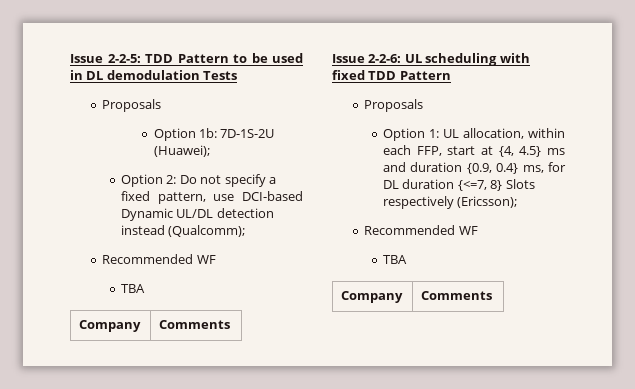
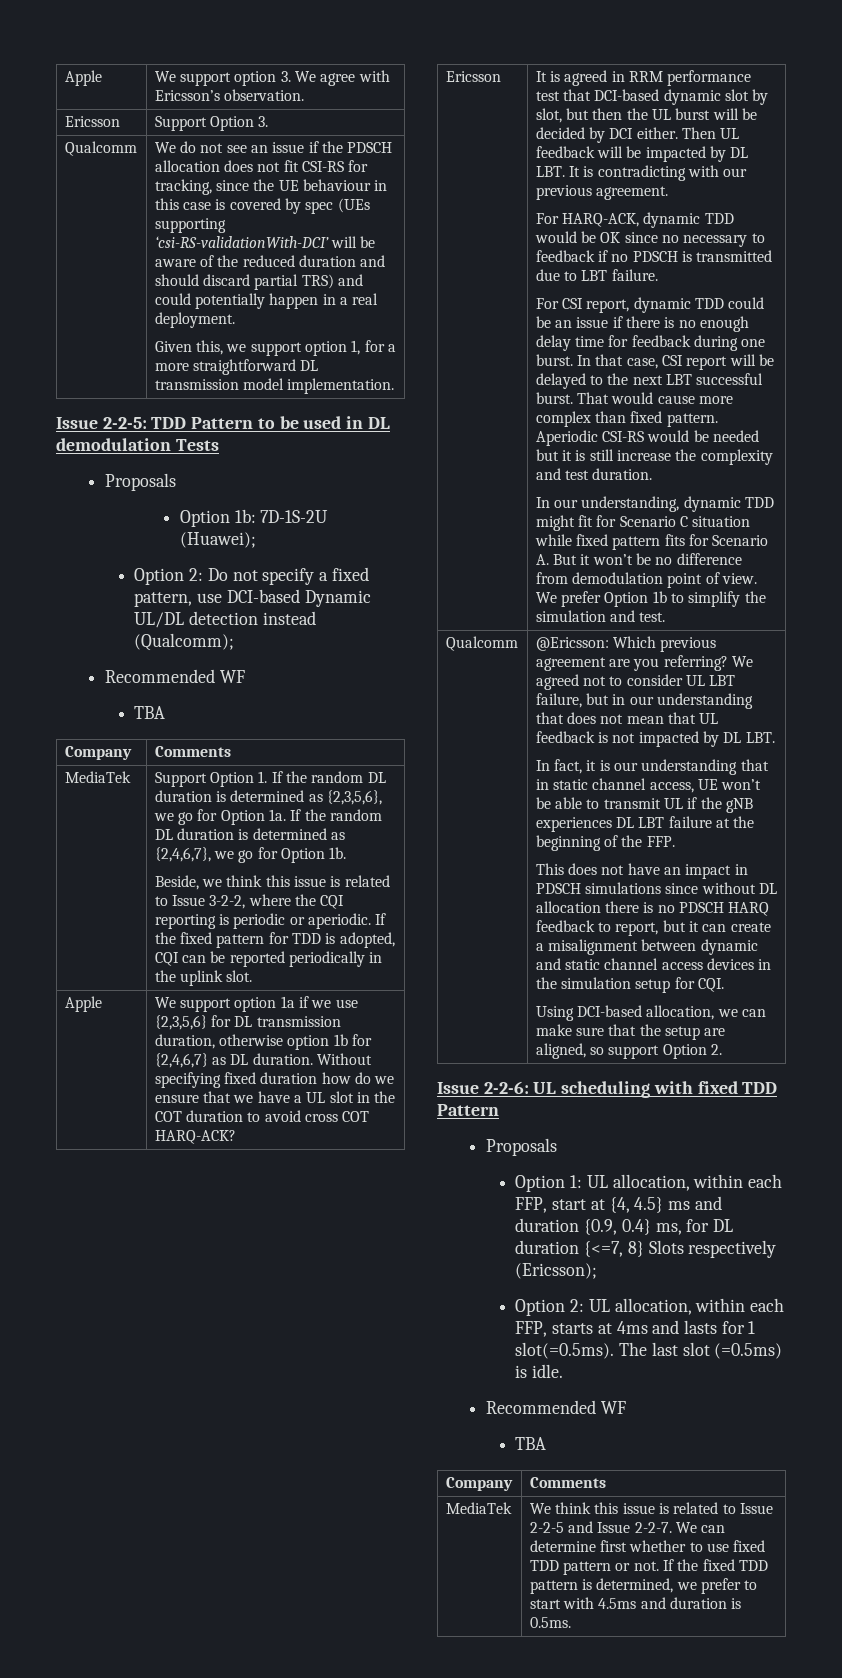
+ Apple | We support option 3. We agree with Ericsson’s observation.
+ Ericsson | Support Option 3.
+ Qualcomm | We do not see an issue if the PDSCH allocation does not fit CSI-RS for tracking, since the UE behaviour in this case is covered by spec (UEs supporting ‘csi-RS-validationWith-DCI’ will be aware of the reduced duration and should discard partial TRS) and could potentially happen in a real deployment.
+ Given this, we support option 1, for a more straightforward DL transmission model implementation.
+ MediaTek | Support Option 1. If the random DL duration is determined as {2,3,5,6}, we go for Option 1a. If the random DL duration is determined as {2,4,6,7}, we go for Option 1b.
+ Beside, we think this issue is related to Issue 3-2-2, where the CQI reporting is periodic or aperiodic. If the fixed pattern for TDD is adopted, CQI can be reported periodically in the uplink slot.
+ Apple | We support option 1a if we use {2,3,5,6} for DL transmission duration, otherwise option 1b for {2,4,6,7} as DL duration. Without specifying fixed duration how do we ensure that we have a UL slot in the COT duration to avoid cross COT HARQ-ACK?
+ Ericsson | It is agreed in RRM performance test that DCI-based dynamic slot by slot, but then the UL burst will be decided by DCI either. Then UL feedback will be impacted by DL LBT. It is contradicting with our previous agreement.
+ For HARQ-ACK, dynamic TDD would be OK since no necessary to feedback if no PDSCH is transmitted due to LBT failure.
+ For CSI report, dynamic TDD could be an issue if there is no enough delay time for feedback during one burst. In that case, CSI report will be delayed to the next LBT successful burst. That would cause more complex than fixed pattern. Aperiodic CSI-RS would be needed but it is still increase the complexity and test duration.
+ In our understanding, dynamic TDD might fit for Scenario C situation while fixed pattern fits for Scenario A. But it won’t be no difference from demodulation point of view. We prefer Option 1b to simplify the simulation and test.
+ Qualcomm | @Ericsson: Which previous agreement are you referring? We agreed not to consider UL LBT failure, but in our understanding that does not mean that UL feedback is not impacted by DL LBT.
+ In fact, it is our understanding that in static channel access, UE won’t be able to transmit UL if the gNB experiences DL LBT failure at the beginning of the FFP.
+ This does not have an impact in PDSCH simulations since without DL allocation there is no PDSCH HARQ feedback to report, but it can create a misalignment between dynamic and static channel access devices in the simulation setup for CQI.
+ Using DCI-based allocation, we can make sure that the setup are aligned, so support Option 2.
  Option 1: UL allocation, within each FFP, start at {4, 4.5} ms and duration {0.9, 0.4} ms, for DL duration {<=7, 8} Slots respectively (Ericsson);
+ Option 2: UL allocation, within each FFP, starts at 4ms and lasts for 1 slot(=0.5ms). The last slot (=0.5ms) is idle.
  Recommended WF
  TBA
  Company | Comments
+ MediaTek | We think this issue is related to Issue 2-2-5 and Issue 2-2-7. We can determine first whether to use fixed TDD pattern or not. If the fixed TDD pattern is determined, we prefer to start with 4.5ms and duration is 0.5ms.

